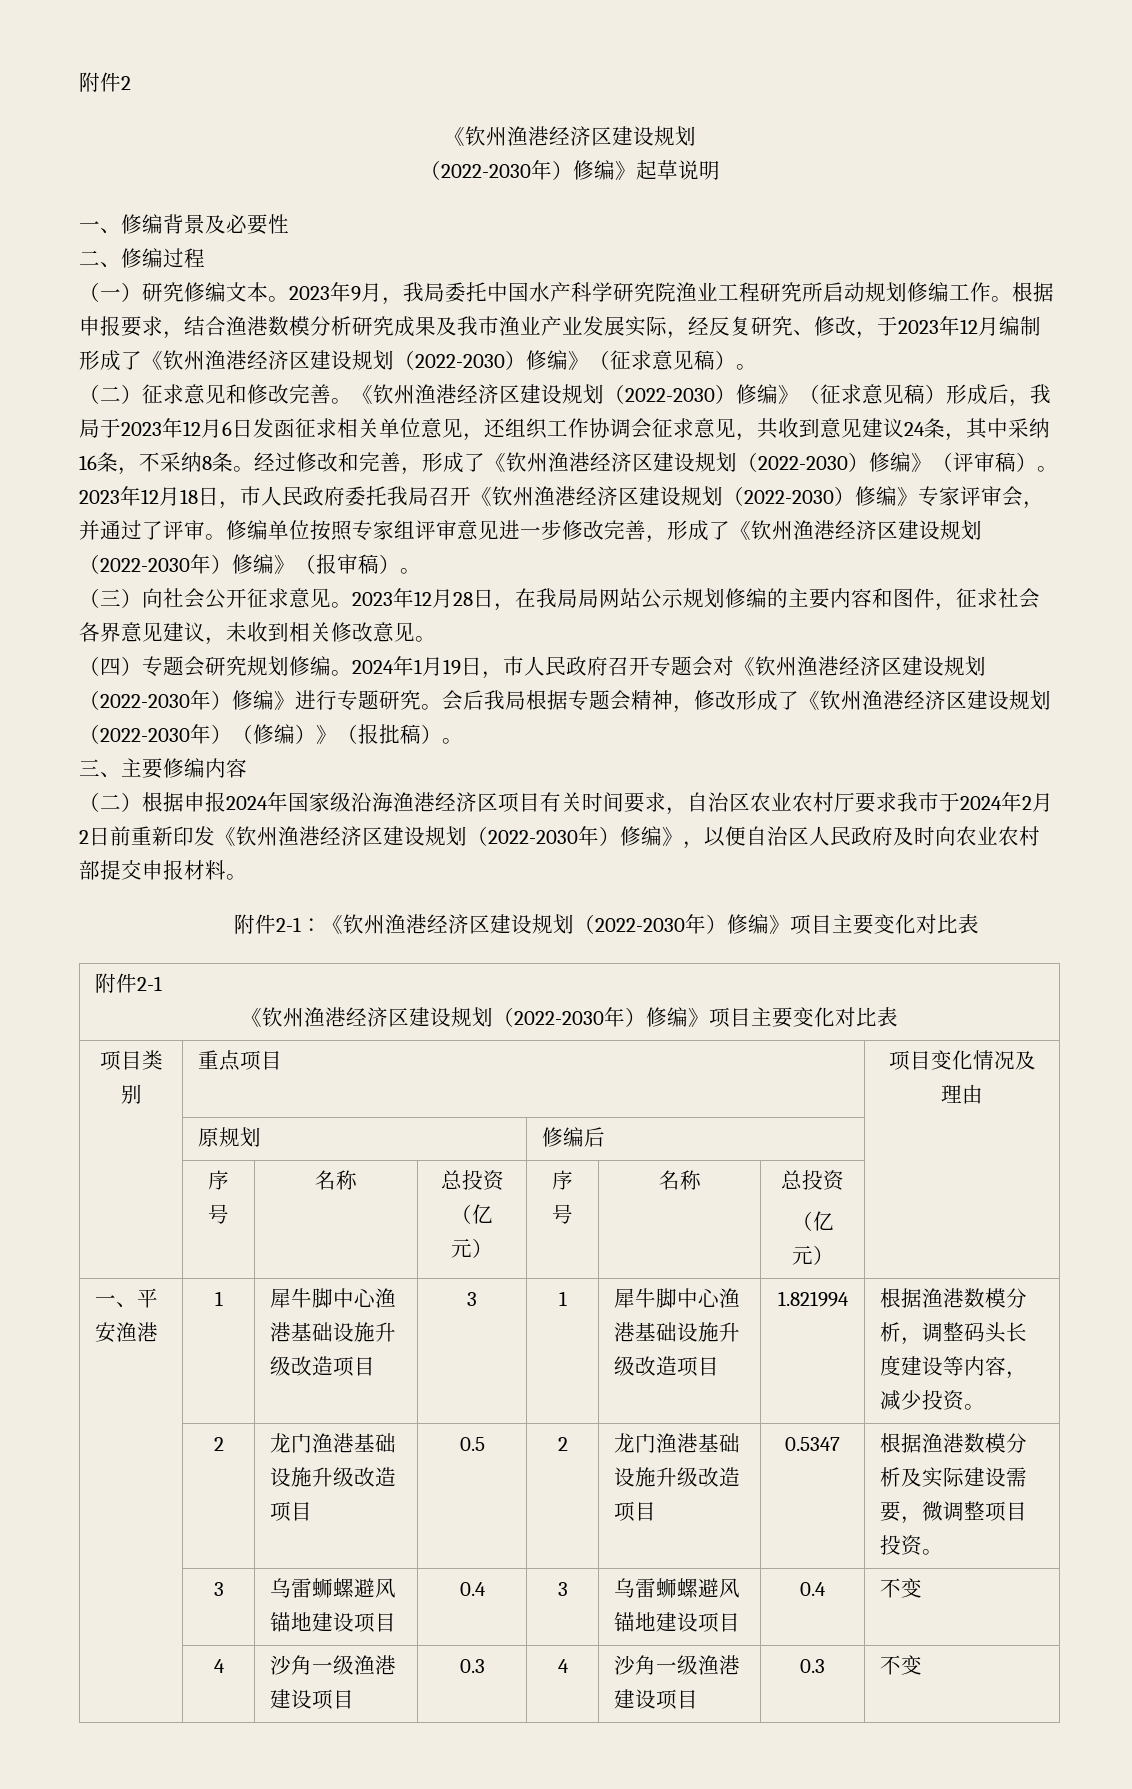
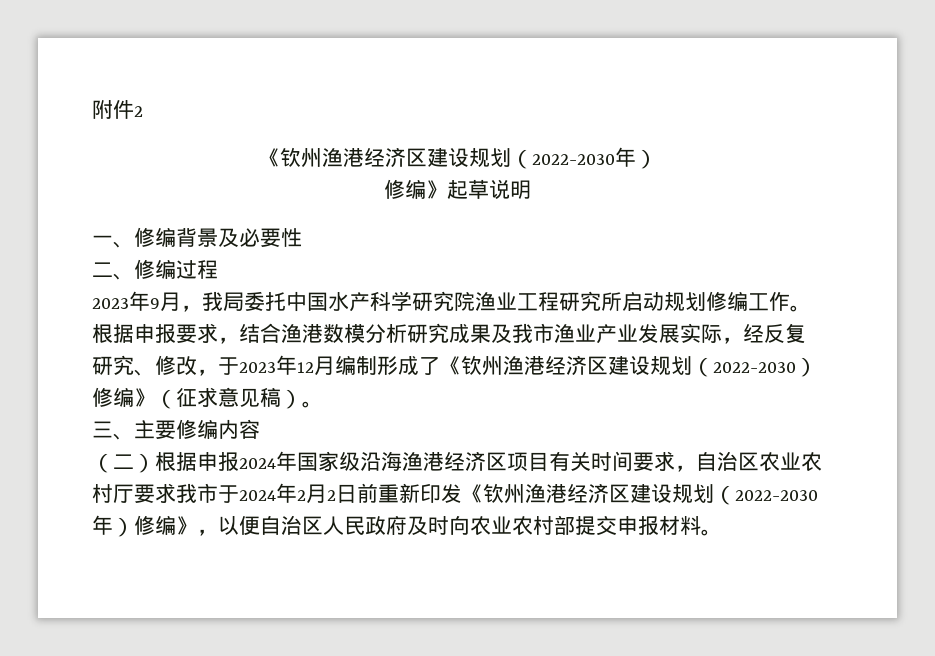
  附件2
- 《钦州渔港经济区建设规划
- （2022-2030年）修编》起草说明
+ 《钦州渔港经济区建设规划（2022-2030年）
+ 修编》起草说明
- （一）研究修编文本。
- （二）征求意见和修改完善。《钦州渔港经济区建设规划（2022-2030）修编》（征求意见稿）形成后，我局于2023年12月6日发函征求相关单位意见，还组织工作协调会征求意见，共收到意见建议24条，其中采纳16条，不采纳8条。经过修改和完善，形成了《钦州渔港经济区建设规划（2022-2030）修编》（评审稿）。2023年12月18日，市人民政府委托我局召开《钦州渔港经济区建设规划（2022-2030）修编》专家评审会，并通过了评审。修编单位按照专家组评审意见进一步修改完善，形成了《钦州渔港经济区建设规划（2022-2030年）修编》（报审稿）。
- （三）向社会公开征求意见。2023年12月28日，在我局局网站公示规划修编的主要内容和图件，征求社会各界意见建议，未收到相关修改意见。
- （四）专题会研究规划修编。2024年1月19日，市人民政府召开专题会对《钦州渔港经济区建设规划（2022-2030年）修编》进行专题研究。会后我局根据专题会精神，修改形成了《钦州渔港经济区建设规划（2022-2030年）（修编）》（报批稿）。
- 附件2-1：《钦州渔港经济区建设规划（2022-2030年）修编》项目主要变化对比表
- 附件2-1
- 《钦州渔港经济区建设规划（2022-2030年）修编》项目主要变化对比表
- 项目类别 | 重点项目 | 项目变化情况及理由
- | 原规划 | 修编后 |
- | 序号 | 名称 | 总投资（亿元） | 序号 | 名称 | 总投资
- （亿元） |
- 一、平安渔港 | 1 | 犀牛脚中心渔港基础设施升级改造项目 | 3 | 1 | 犀牛脚中心渔港基础设施升级改造项目 | 1.821994 | 根据渔港数模分析，调整码头长度建设等内容，减少投资。
- | 2 | 龙门渔港基础设施升级改造项目 | 0.5 | 2 | 龙门渔港基础设施升级改造项目 | 0.5347 | 根据渔港数模分析及实际建设需要，微调整项目投资。
- | 3 | 乌雷蛳螺避风锚地建设项目 | 0.4 | 3 | 乌雷蛳螺避风锚地建设项目 | 0.4 | 不变
- | 4 | 沙角一级渔港建设项目 | 0.3 | 4 | 沙角一级渔港建设项目 | 0.3 | 不变

